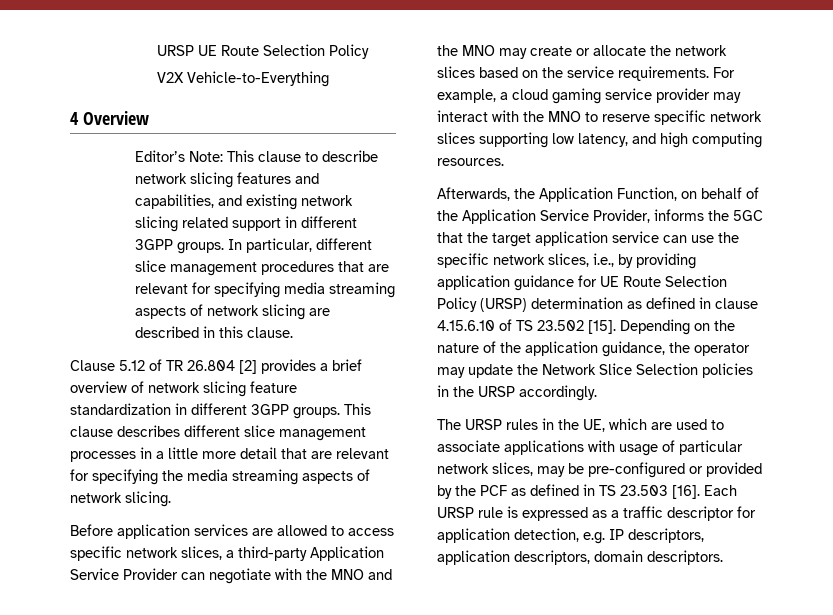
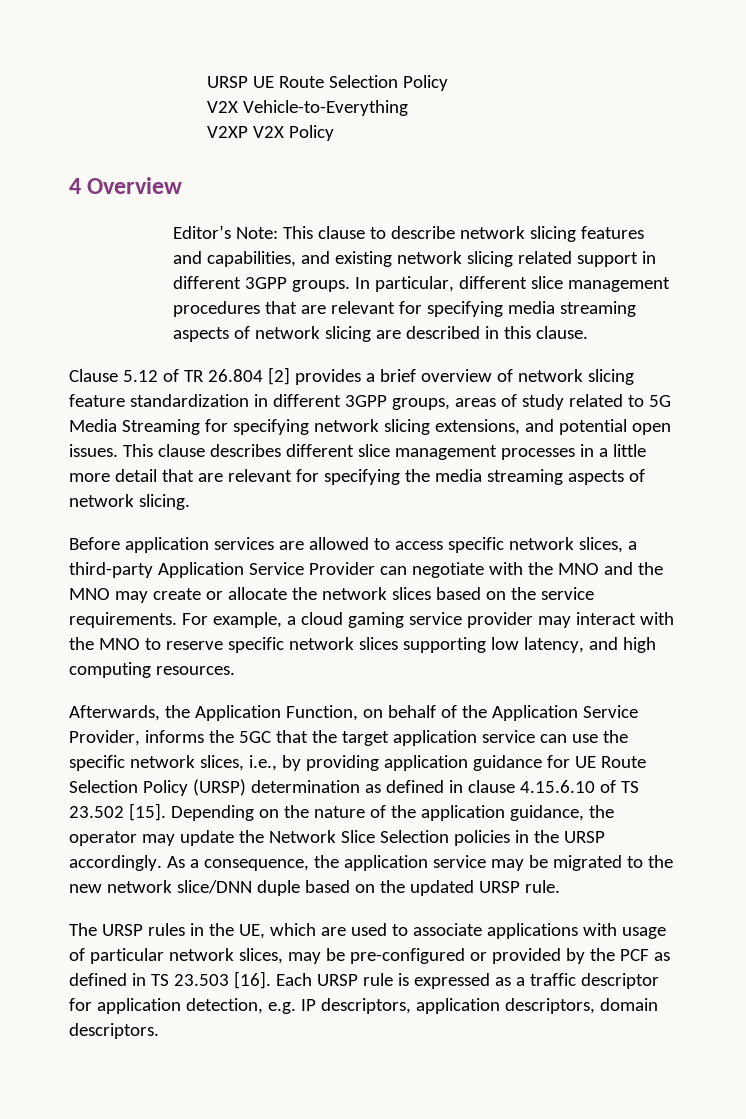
+ V2XP V2X Policy
- Clause 5.12 of TR 26.804 [2] provides a brief overview of network slicing feature standardization in different 3GPP groups.
+ Clause 5.12 of TR 26.804 [2] provides a brief overview of network slicing feature standardization in different 3GPP groups, areas of study related to 5G Media Streaming for specifying network slicing extensions, and potential open issues.
+ As a consequence, the application service may be migrated to the new network slice/DNN duple based on the updated URSP rule.

